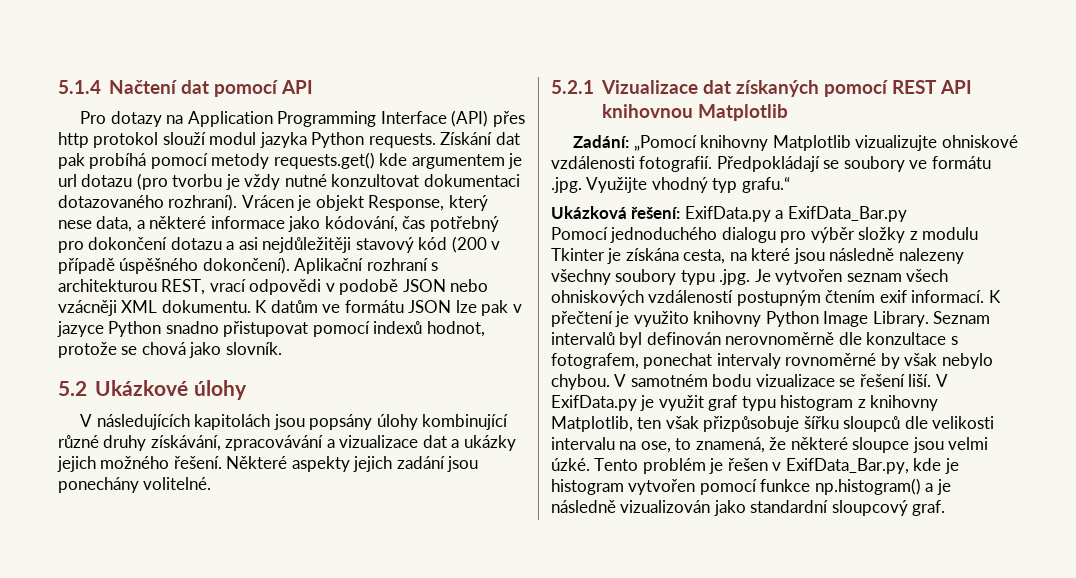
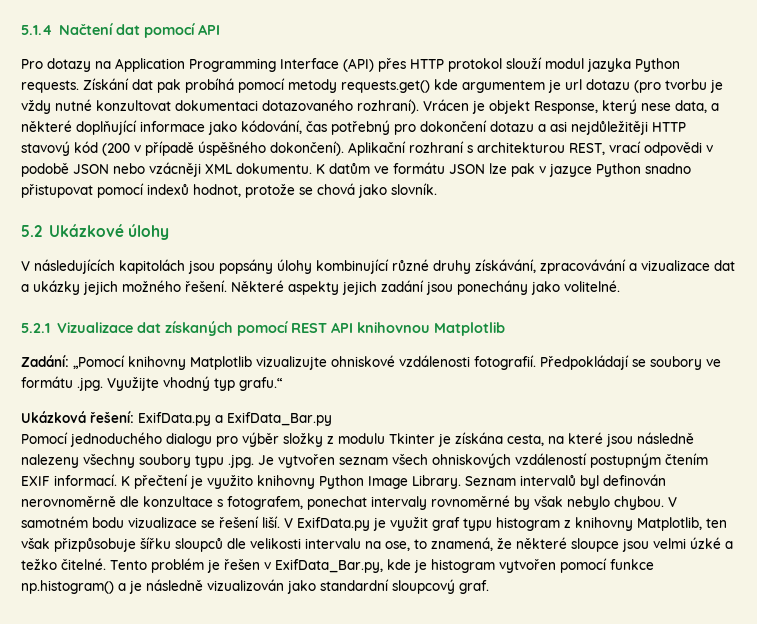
- Pro dotazy na Application Programming Interface (API) přes http protokol slouží modul jazyka Python requests.
+ Pro dotazy na Application Programming Interface (API) přes HTTP protokol slouží modul jazyka Python requests.
- Vrácen je objekt Response, který nese data, a některé informace jako kódování, čas potřebný pro dokončení dotazu a asi nejdůležitěji stavový kód (200 v případě úspěšného dokončení).
+ Vrácen je objekt Response, který nese data, a některé doplňující informace jako kódování, čas potřebný pro dokončení dotazu a asi nejdůležitěji HTTP stavový kód (200 v případě úspěšného dokončení).
- Některé aspekty jejich zadání jsou ponechány volitelné.
+ Některé aspekty jejich zadání jsou ponechány jako volitelné.
- Pomocí jednoduchého dialogu pro výběr složky z modulu Tkinter je získána cesta, na které jsou následně nalezeny všechny soubory typu .jpg. Je vytvořen seznam všech ohniskových vzdáleností postupným čtením exif informací.
+ Pomocí jednoduchého dialogu pro výběr složky z modulu Tkinter je získána cesta, na které jsou následně nalezeny všechny soubory typu .jpg. Je vytvořen seznam všech ohniskových vzdáleností postupným čtením EXIF informací.
- V ExifData.py je využit graf typu histogram z knihovny Matplotlib, ten však přizpůsobuje šířku sloupců dle velikosti intervalu na ose, to znamená, že některé sloupce jsou velmi úzké.
+ V ExifData.py je využit graf typu histogram z knihovny Matplotlib, ten však přizpůsobuje šířku sloupců dle velikosti intervalu na ose, to znamená, že některé sloupce jsou velmi úzké a težko čitelné.

